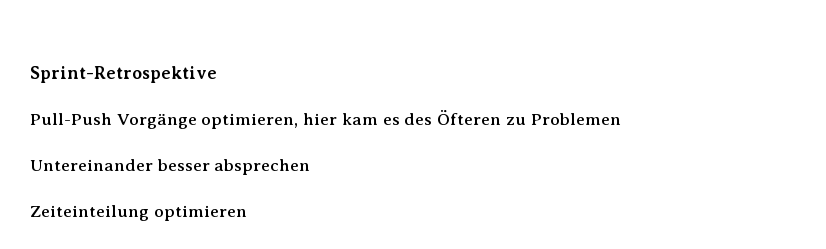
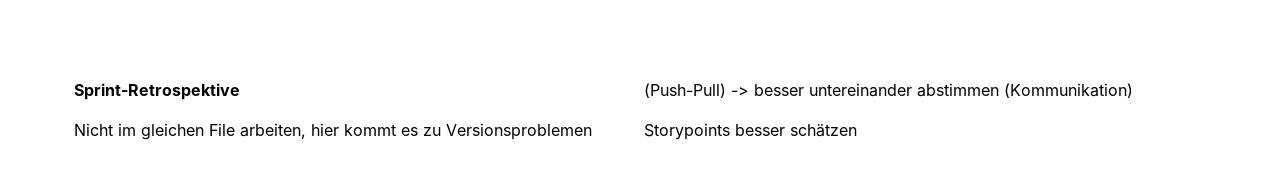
- Pull-Push Vorgänge optimieren, hier kam es des Öfteren zu Problemen
- Untereinander besser absprechen
- Zeiteinteilung optimieren
+ Nicht im gleichen File arbeiten, hier kommt es zu Versionsproblemen (Push-Pull) -> besser untereinander abstimmen (Kommunikation)
+ Storypoints besser schätzen

